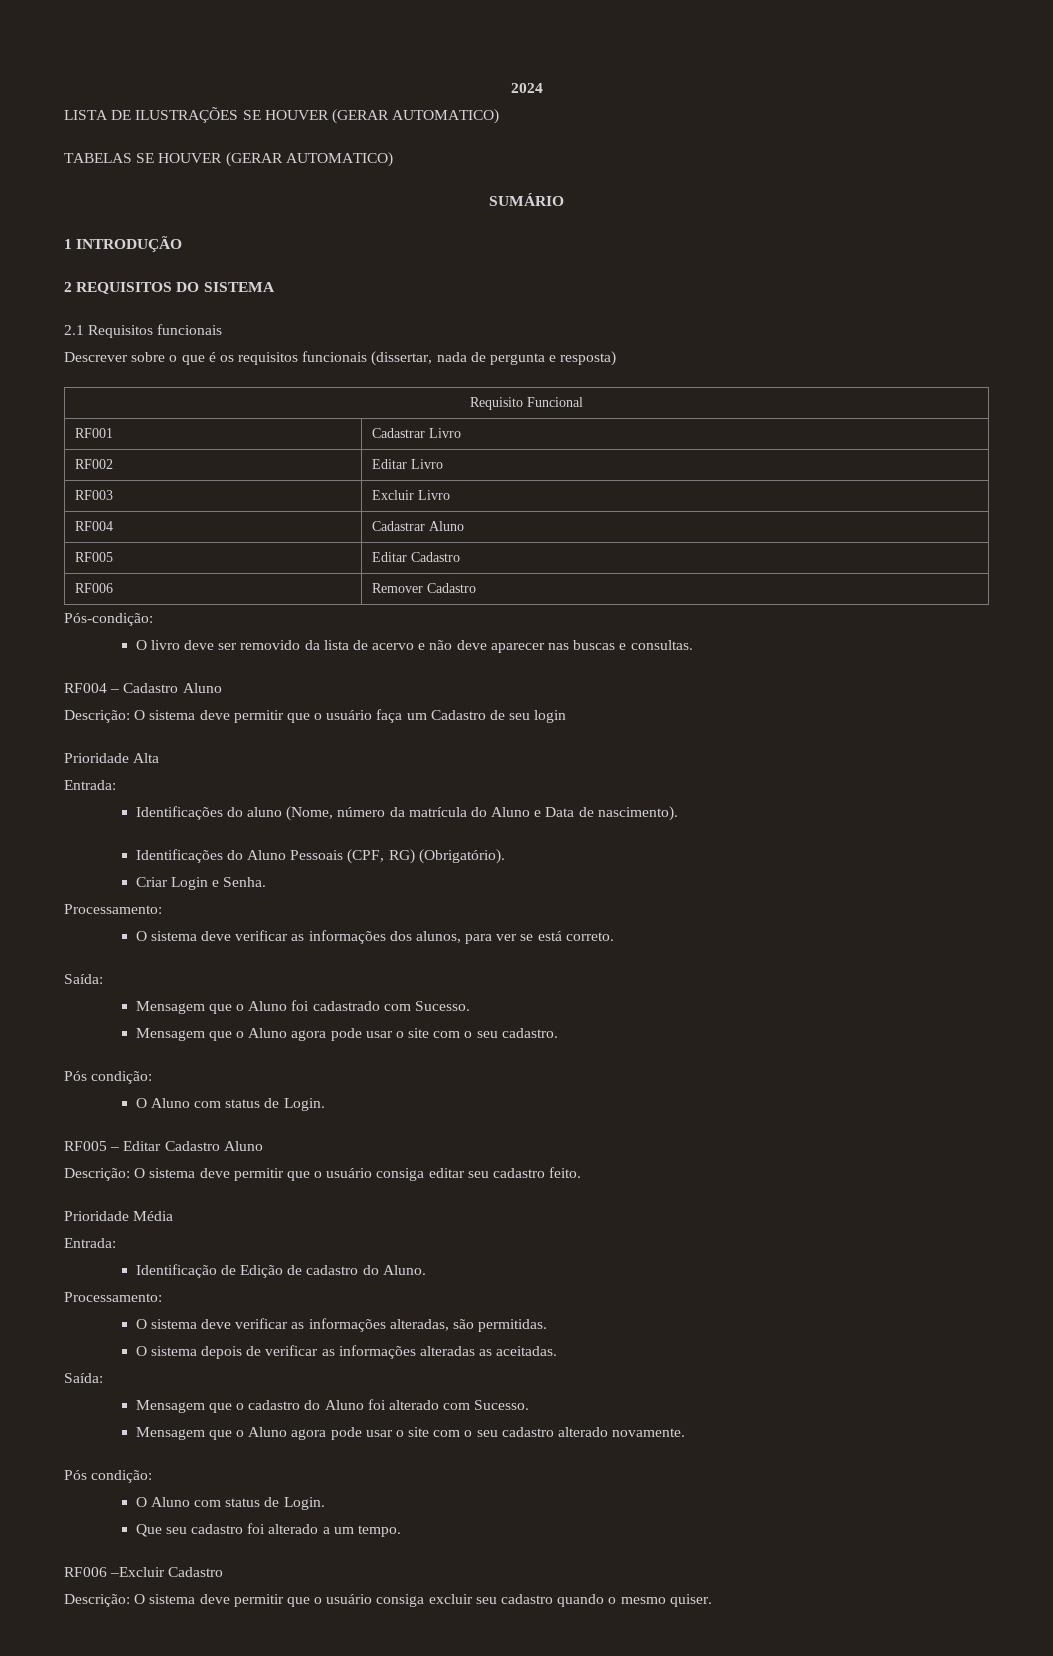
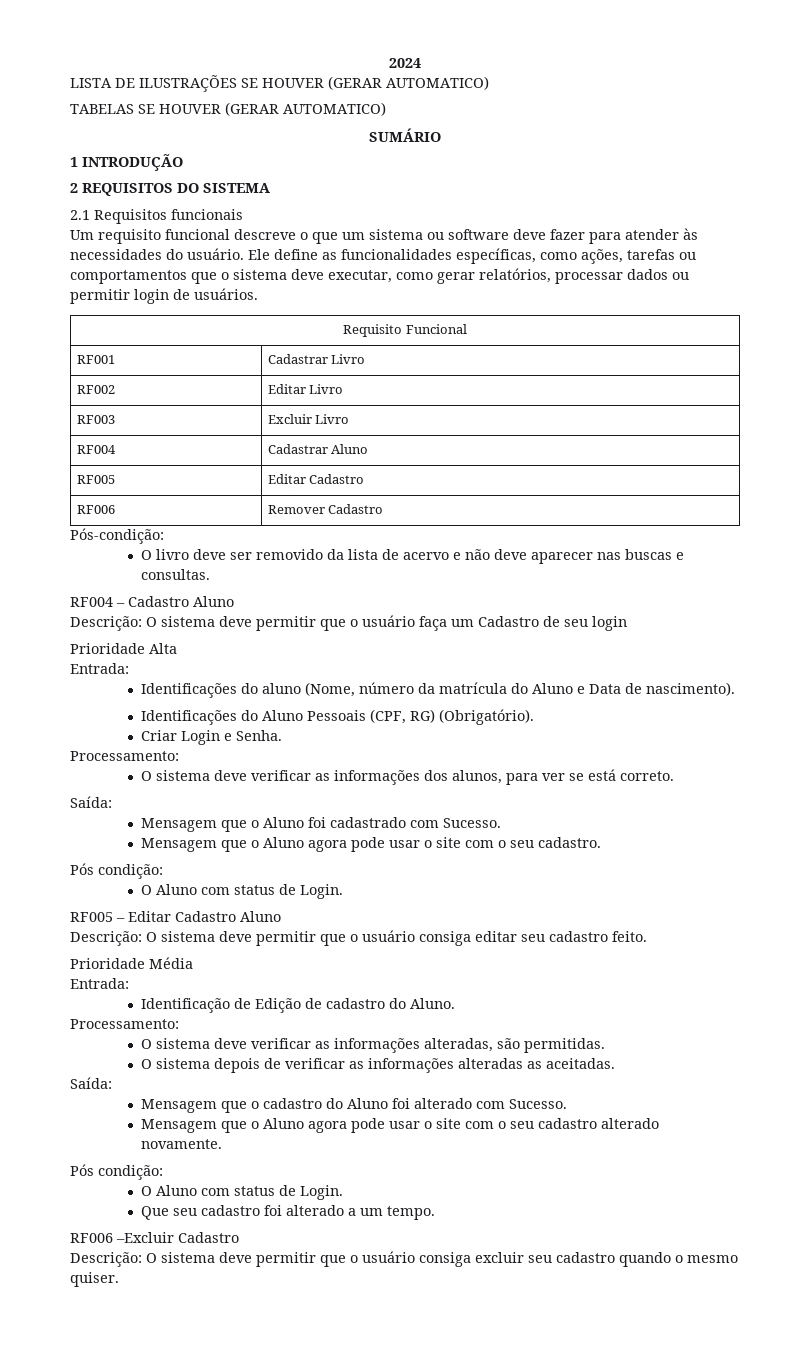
- Descrever sobre o que é os requisitos funcionais (dissertar, nada de pergunta e resposta)
+ Um requisito funcional descreve o que um sistema ou software deve fazer para atender às necessidades do usuário. Ele define as funcionalidades específicas, como ações, tarefas ou comportamentos que o sistema deve executar, como gerar relatórios, processar dados ou permitir login de usuários.

